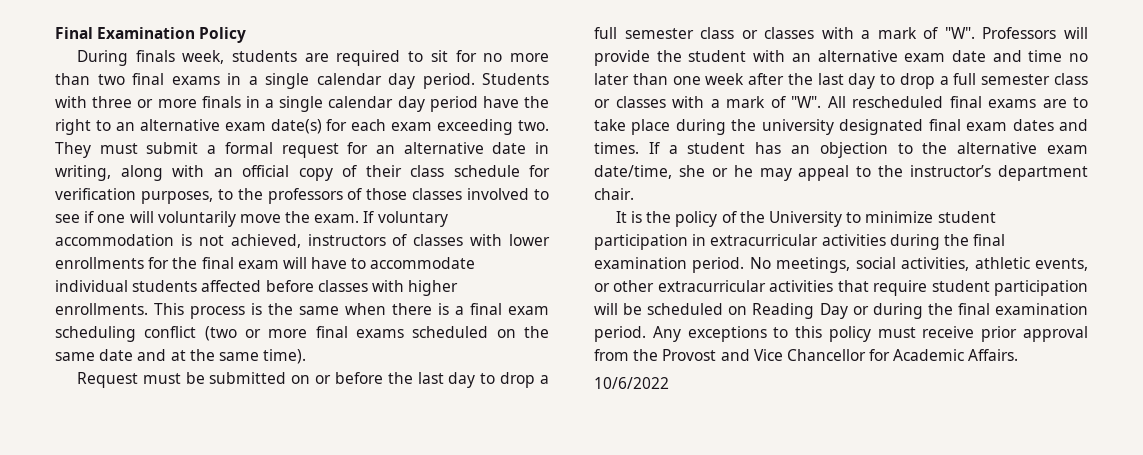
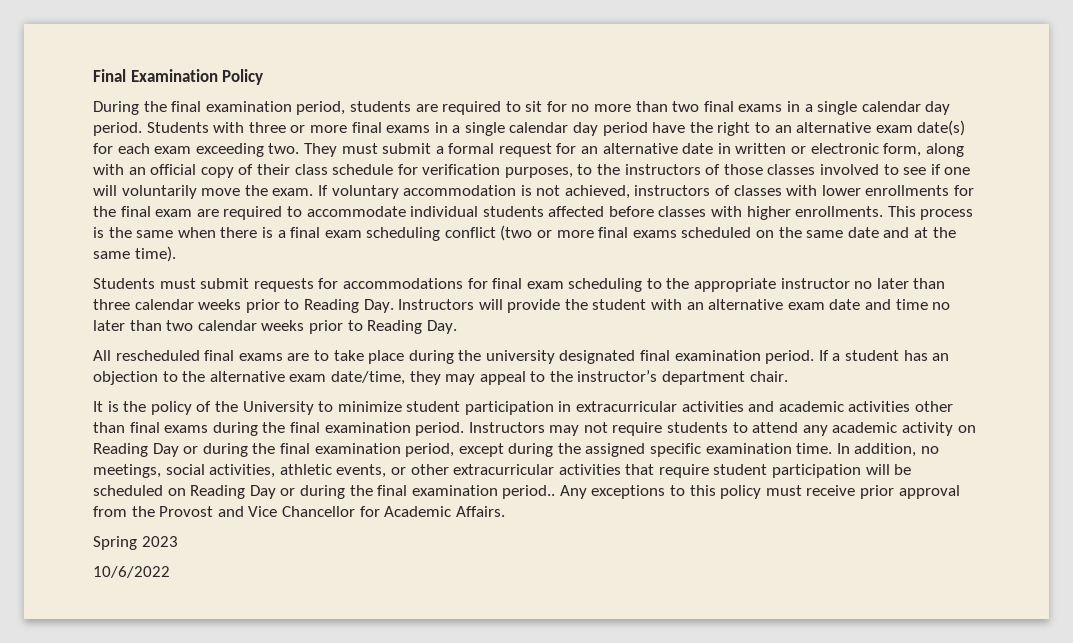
- During finals week, students are required to sit for no more than two final exams in a single calendar day period.
+ During the final examination period, students are required to sit for no more than two final exams in a single calendar day period.
- Students with three or more finals in a single calendar day period have the right to an alternative exam date(s) for each exam exceeding two.
+ Students with three or more final exams in a single calendar day period have the right to an alternative exam date(s) for each exam exceeding two.
- They must submit a formal request for an alternative date in writing, along with an official copy of their class schedule for verification purposes, to the professors of those classes involved to see if one will voluntarily move the exam.
+ They must submit a formal request for an alternative date in written or electronic form, along with an official copy of their class schedule for verification purposes, to the instructors of those classes involved to see if one will voluntarily move the exam.
- If voluntary accommodation is not achieved, instructors of classes with lower enrollments for the final exam will have to accommodate individual students affected before classes with higher enrollments.
+ If voluntary accommodation is not achieved, instructors of classes with lower enrollments for the final exam are required to accommodate individual students affected before classes with higher enrollments.
- Request must be submitted on or before the last day to drop a full semester class or classes with a mark of "W". Professors will provide the student with an alternative exam date and time no later than one week after the last day to drop a full semester class or classes with a mark of "W". All rescheduled final exams are to take place during the university designated final exam dates and times.
+ Students must submit requests for accommodations for final exam scheduling to the appropriate instructor no later than three calendar weeks prior to Reading Day. Instructors will provide the student with an alternative exam date and time no later than two calendar weeks prior to Reading Day.
+ All rescheduled final exams are to take place during the university designated final examination period.
- If a student has an objection to the alternative exam date/time, she or he may appeal to the instructor’s department chair.
+ If a student has an objection to the alternative exam date/time, they may appeal to the instructor’s department chair.
- It is the policy of the University to minimize student participation in extracurricular activities during the final examination period. No meetings, social activities, athletic events, or other extracurricular activities that require student participation will be scheduled on Reading Day or during the final examination period.
+ It is the policy of the University to minimize student participation in extracurricular activities and academic activities other than final exams during the final examination period. Instructors may not require students to attend any academic activity on Reading Day or during the final examination period, except during the assigned specific examination time. In addition, no meetings, social activities, athletic events, or other extracurricular activities that require student participation will be scheduled on Reading Day or during the final examination period..
+ Spring 2023

